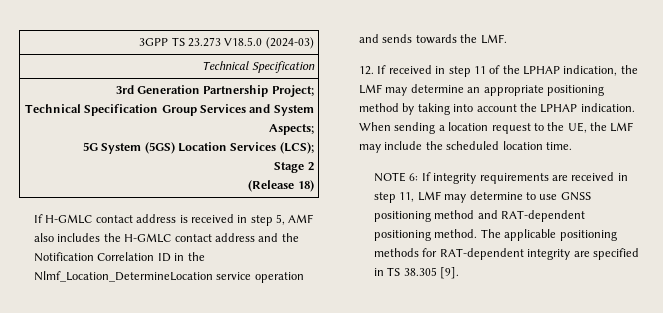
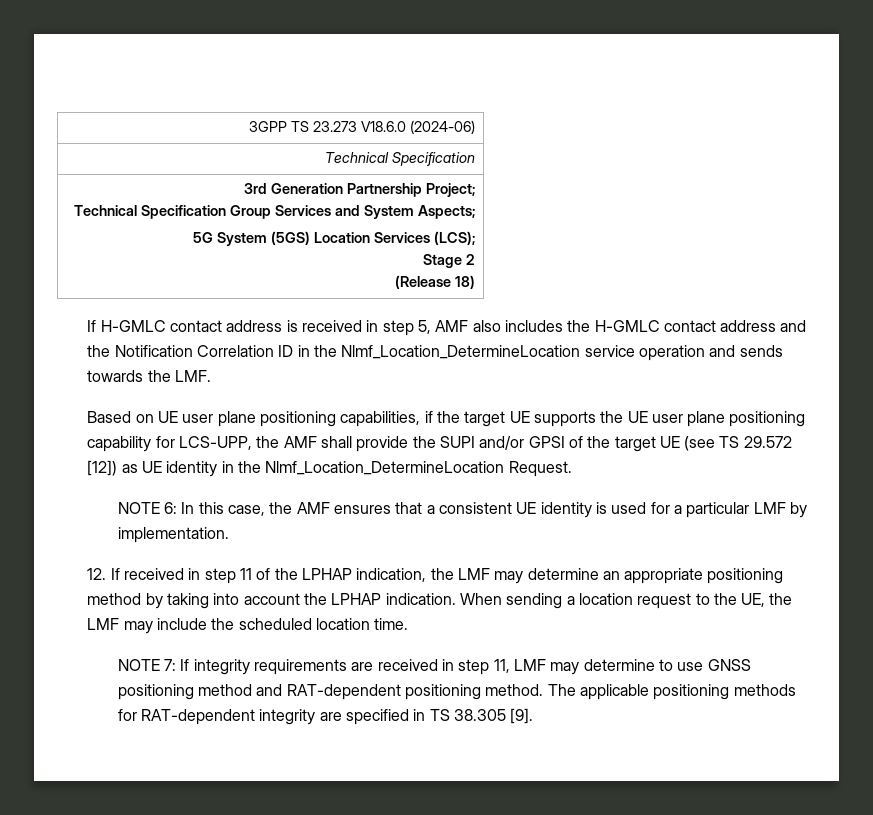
- 3GPP TS 23.273 V18.5.0 (2024-03)
+ 3GPP TS 23.273 V18.6.0 (2024-06)
+ Based on UE user plane positioning capabilities, if the target UE supports the UE user plane positioning capability for LCS-UPP, the AMF shall provide the SUPI and/or GPSI of the target UE (see TS 29.572 [12]) as UE identity in the Nlmf_Location_DetermineLocation Request.
+ NOTE 6: In this case, the AMF ensures that a consistent UE identity is used for a particular LMF by implementation.
- NOTE 6: If integrity requirements are received in step 11, LMF may determine to use GNSS positioning method and RAT-dependent positioning method.
+ NOTE 7: If integrity requirements are received in step 11, LMF may determine to use GNSS positioning method and RAT-dependent positioning method.

